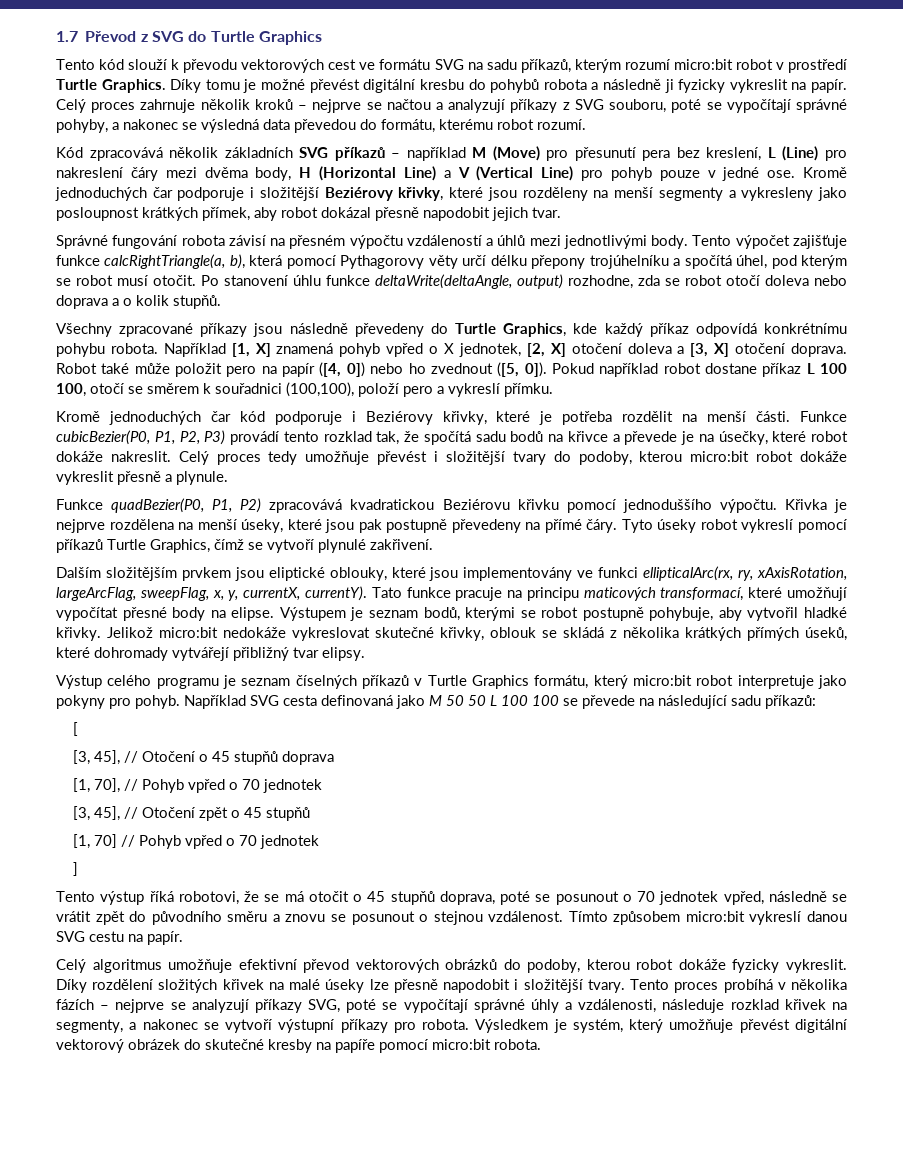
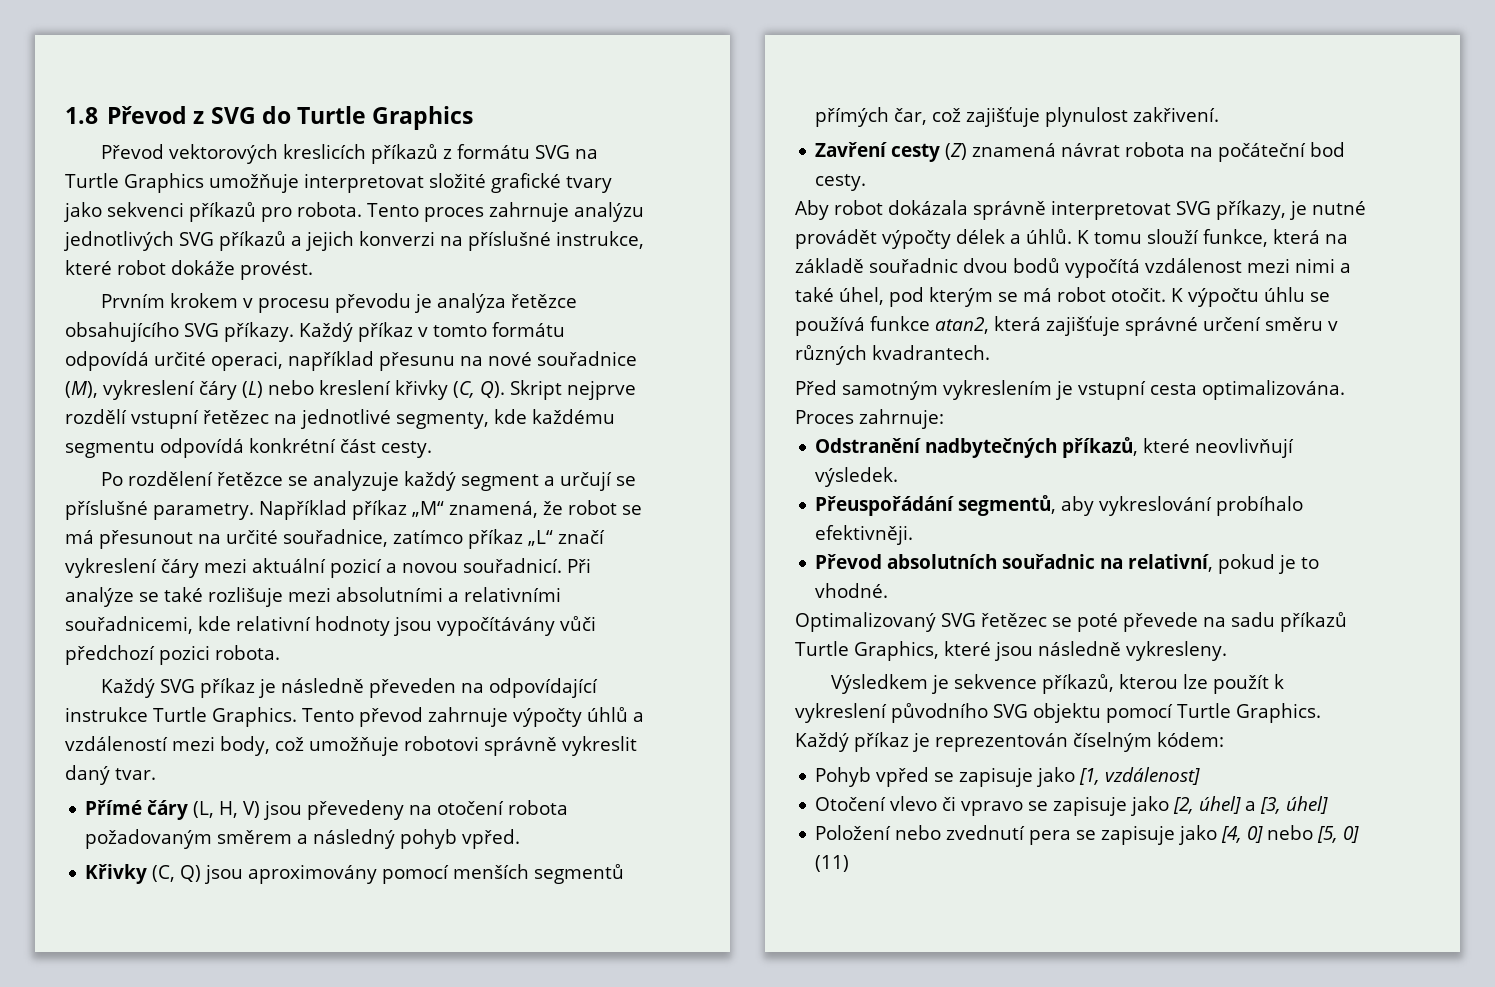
- 1.7 Převod z SVG do Turtle Graphics
+ 1.8 Převod z SVG do Turtle Graphics
- Tento kód slouží k převodu vektorových cest ve formátu SVG na sadu příkazů, kterým rozumí micro:bit robot v prostředí Turtle Graphics. Díky tomu je možné převést digitální kresbu do pohybů robota a následně ji fyzicky vykreslit na papír. Celý proces zahrnuje několik kroků – nejprve se načtou a analyzují příkazy z SVG souboru, poté se vypočítají správné pohyby, a nakonec se výsledná data převedou do formátu, kterému robot rozumí.
- Kód zpracovává několik základních SVG příkazů – například M (Move) pro přesunutí pera bez kreslení, L (Line) pro nakreslení čáry mezi dvěma body, H (Horizontal Line) a V (Vertical Line) pro pohyb pouze v jedné ose. Kromě jednoduchých čar podporuje i složitější Beziérovy křivky, které jsou rozděleny na menší segmenty a vykresleny jako posloupnost krátkých přímek, aby robot dokázal přesně napodobit jejich tvar.
- Správné fungování robota závisí na přesném výpočtu vzdáleností a úhlů mezi jednotlivými body. Tento výpočet zajišťuje funkce calcRightTriangle(a, b), která pomocí Pythagorovy věty určí délku přepony trojúhelníku a spočítá úhel, pod kterým se robot musí otočit. Po stanovení úhlu funkce deltaWrite(deltaAngle, output) rozhodne, zda se robot otočí doleva nebo doprava a o kolik stupňů.
- Všechny zpracované příkazy jsou následně převedeny do Turtle Graphics, kde každý příkaz odpovídá konkrétnímu pohybu robota. Například [1, X] znamená pohyb vpřed o X jednotek, [2, X] otočení doleva a [3, X] otočení doprava. Robot také může položit pero na papír ([4, 0]) nebo ho zvednout ([5, 0]). Pokud například robot dostane příkaz L 100 100, otočí se směrem k souřadnici (100,100), položí pero a vykreslí přímku.
- Kromě jednoduchých čar kód podporuje i Beziérovy křivky, které je potřeba rozdělit na menší části. Funkce cubicBezier(P0, P1, P2, P3) provádí tento rozklad tak, že spočítá sadu bodů na křivce a převede je na úsečky, které robot dokáže nakreslit. Celý proces tedy umožňuje převést i složitější tvary do podoby, kterou micro:bit robot dokáže vykreslit přesně a plynule.
- Funkce quadBezier(P0, P1, P2) zpracovává kvadratickou Beziérovu křivku pomocí jednoduššího výpočtu. Křivka je nejprve rozdělena na menší úseky, které jsou pak postupně převedeny na přímé čáry. Tyto úseky robot vykreslí pomocí příkazů Turtle Graphics, čímž se vytvoří plynulé zakřivení.
- Dalším složitějším prvkem jsou eliptické oblouky, které jsou implementovány ve funkci ellipticalArc(rx, ry, xAxisRotation, largeArcFlag, sweepFlag, x, y, currentX, currentY). Tato funkce pracuje na principu maticových transformací, které umožňují vypočítat přesné body na elipse. Výstupem je seznam bodů, kterými se robot postupně pohybuje, aby vytvořil hladké křivky. Jelikož micro:bit nedokáže vykreslovat skutečné křivky, oblouk se skládá z několika krátkých přímých úseků, které dohromady vytvářejí přibližný tvar elipsy.
- Výstup celého programu je seznam číselných příkazů v Turtle Graphics formátu, který micro:bit robot interpretuje jako pokyny pro pohyb. Například SVG cesta definovaná jako M 50 50 L 100 100 se převede na následující sadu příkazů:
- [
- [3, 45], // Otočení o 45 stupňů doprava
- [1, 70], // Pohyb vpřed o 70 jednotek
- [3, 45], // Otočení zpět o 45 stupňů
- [1, 70] // Pohyb vpřed o 70 jednotek
- ]
- Tento výstup říká robotovi, že se má otočit o 45 stupňů doprava, poté se posunout o 70 jednotek vpřed, následně se vrátit zpět do původního směru a znovu se posunout o stejnou vzdálenost. Tímto způsobem micro:bit vykreslí danou SVG cestu na papír.
- Celý algoritmus umožňuje efektivní převod vektorových obrázků do podoby, kterou robot dokáže fyzicky vykreslit. Díky rozdělení složitých křivek na malé úseky lze přesně napodobit i složitější tvary. Tento proces probíhá v několika fázích – nejprve se analyzují příkazy SVG, poté se vypočítají správné úhly a vzdálenosti, následuje rozklad křivek na segmenty, a nakonec se vytvoří výstupní příkazy pro robota. Výsledkem je systém, který umožňuje převést digitální vektorový obrázek do skutečné kresby na papíře pomocí micro:bit robota.
+ Převod vektorových kreslicích příkazů z formátu SVG na Turtle Graphics umožňuje interpretovat složité grafické tvary jako sekvenci příkazů pro robota. Tento proces zahrnuje analýzu jednotlivých SVG příkazů a jejich konverzi na příslušné instrukce, které robot dokáže provést.
+ Prvním krokem v procesu převodu je analýza řetězce obsahujícího SVG příkazy. Každý příkaz v tomto formátu odpovídá určité operaci, například přesunu na nové souřadnice (M), vykreslení čáry (L) nebo kreslení křivky (C, Q). Skript nejprve rozdělí vstupní řetězec na jednotlivé segmenty, kde každému segmentu odpovídá konkrétní část cesty.
+ Po rozdělení řetězce se analyzuje každý segment a určují se příslušné parametry. Například příkaz „M“ znamená, že robot se má přesunout na určité souřadnice, zatímco příkaz „L“ značí vykreslení čáry mezi aktuální pozicí a novou souřadnicí. Při analýze se také rozlišuje mezi absolutními a relativními souřadnicemi, kde relativní hodnoty jsou vypočítávány vůči předchozí pozici robota.
+ Každý SVG příkaz je následně převeden na odpovídající instrukce Turtle Graphics. Tento převod zahrnuje výpočty úhlů a vzdáleností mezi body, což umožňuje robotovi správně vykreslit daný tvar.
+ Přímé čáry (L, H, V) jsou převedeny na otočení robota požadovaným směrem a následný pohyb vpřed.
+ Křivky (C, Q) jsou aproximovány pomocí menších segmentů přímých čar, což zajišťuje plynulost zakřivení.
+ Zavření cesty (Z) znamená návrat robota na počáteční bod cesty.
+ Aby robot dokázala správně interpretovat SVG příkazy, je nutné provádět výpočty délek a úhlů. K tomu slouží funkce, která na základě souřadnic dvou bodů vypočítá vzdálenost mezi nimi a také úhel, pod kterým se má robot otočit. K výpočtu úhlu se používá funkce atan2, která zajišťuje správné určení směru v různých kvadrantech.
+ Před samotným vykreslením je vstupní cesta optimalizována. Proces zahrnuje:
+ Odstranění nadbytečných příkazů, které neovlivňují výsledek.
+ Přeuspořádání segmentů, aby vykreslování probíhalo efektivněji.
+ Převod absolutních souřadnic na relativní, pokud je to vhodné.
+ Optimalizovaný SVG řetězec se poté převede na sadu příkazů Turtle Graphics, které jsou následně vykresleny.
+ Výsledkem je sekvence příkazů, kterou lze použít k vykreslení původního SVG objektu pomocí Turtle Graphics. Každý příkaz je reprezentován číselným kódem:
+ Pohyb vpřed se zapisuje jako [1, vzdálenost]
+ Otočení vlevo či vpravo se zapisuje jako [2, úhel] a [3, úhel]
+ Položení nebo zvednutí pera se zapisuje jako [4, 0] nebo [5, 0] (11)

